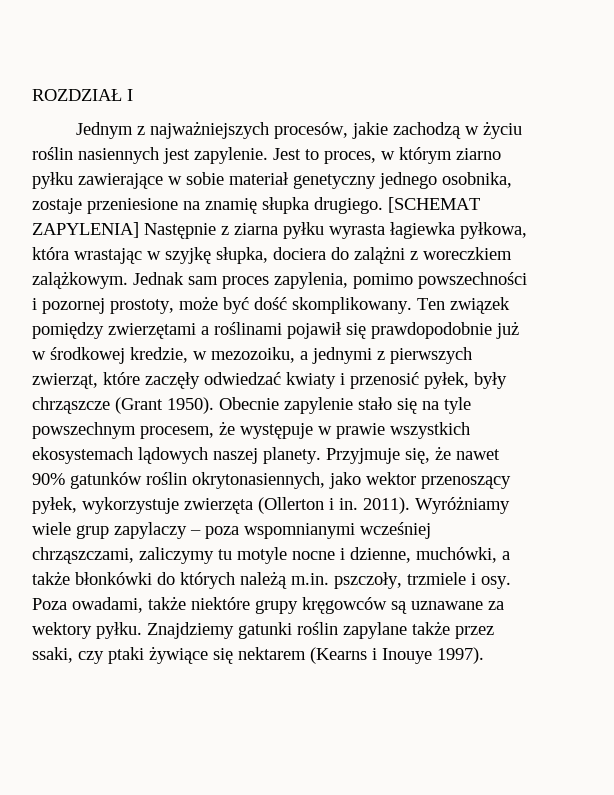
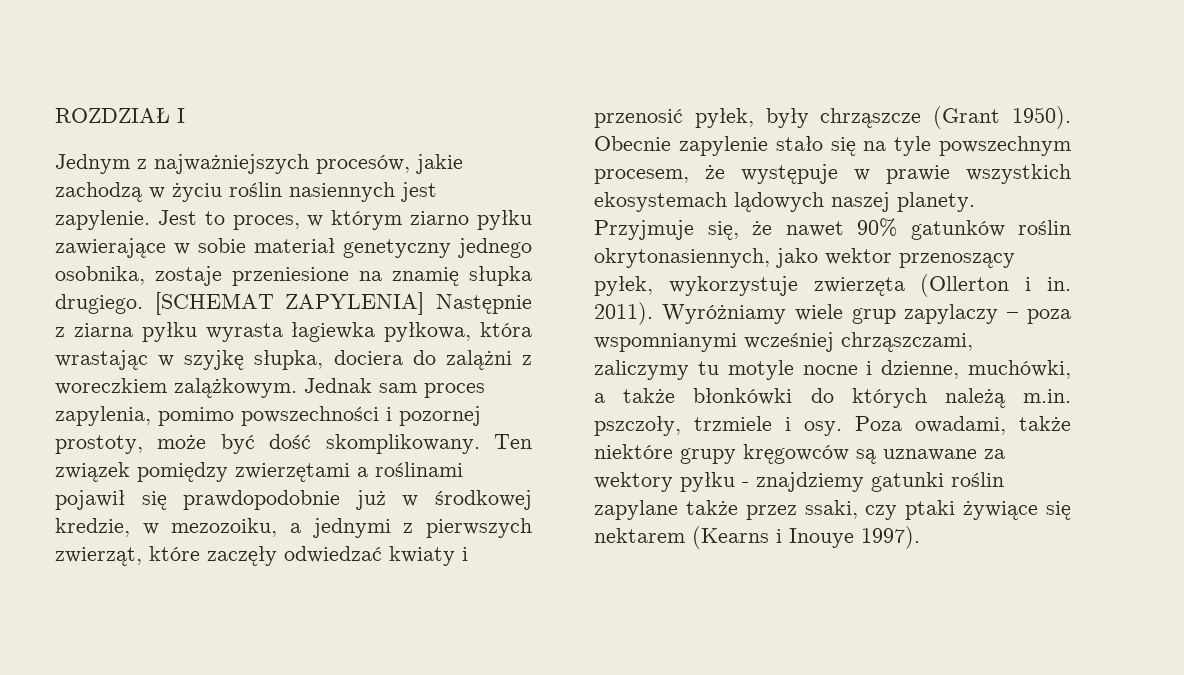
- Poza owadami, także niektóre grupy kręgowców są uznawane za wektory pyłku. Znajdziemy gatunki roślin zapylane także przez ssaki, czy ptaki żywiące się nektarem (Kearns i Inouye 1997).
+ Poza owadami, także niektóre grupy kręgowców są uznawane za wektory pyłku - znajdziemy gatunki roślin zapylane także przez ssaki, czy ptaki żywiące się nektarem (Kearns i Inouye 1997).

